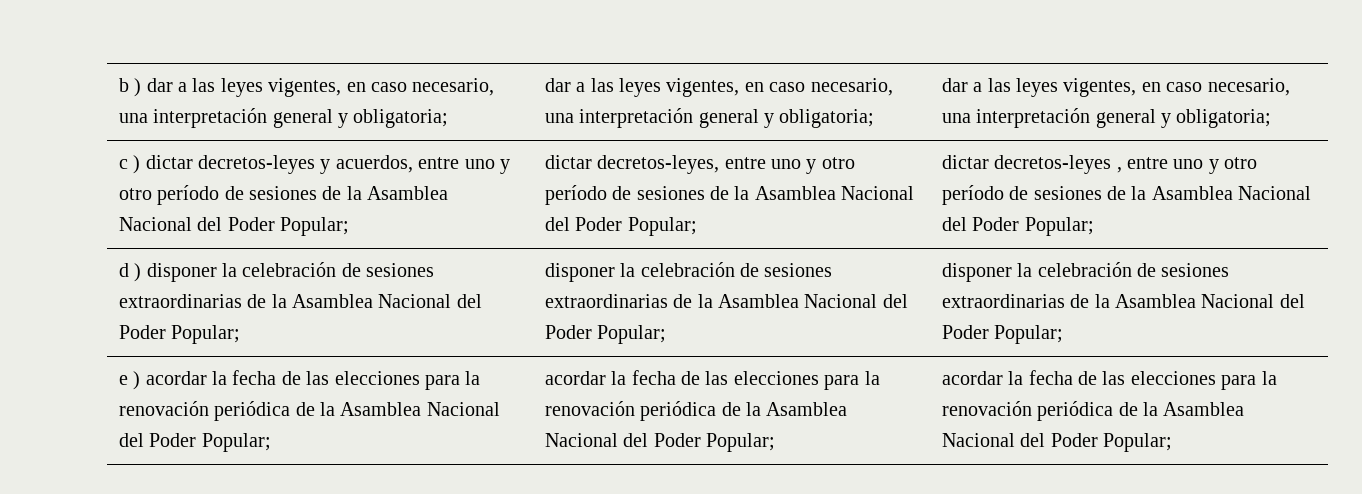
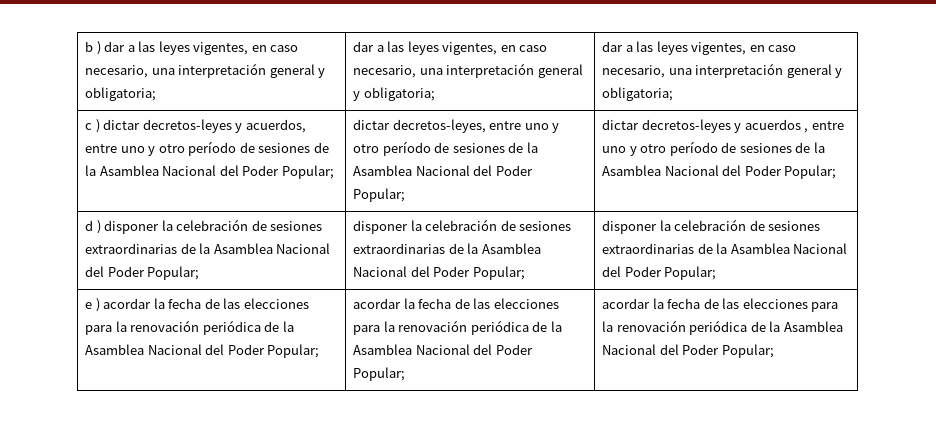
- dictar decretos-leyes , entre uno y otro período de sesiones de la Asamblea Nacional del Poder Popular;
+ dictar decretos-leyes y acuerdos , entre uno y otro período de sesiones de la Asamblea Nacional del Poder Popular;

